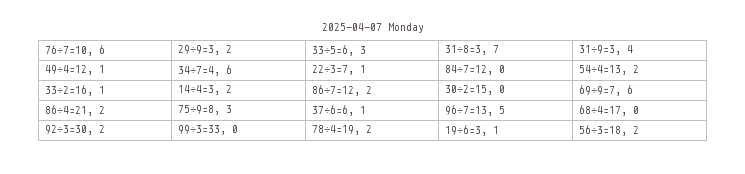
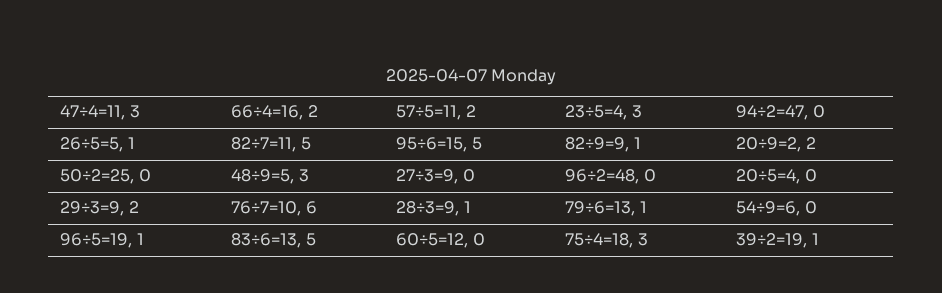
- 76÷7=10, 6 | 29÷9=3, 2 | 33÷5=6, 3 | 31÷8=3, 7 | 31÷9=3, 4
- 49÷4=12, 1 | 34÷7=4, 6 | 22÷3=7, 1 | 84÷7=12, 0 | 54÷4=13, 2
- 33÷2=16, 1 | 14÷4=3, 2 | 86÷7=12, 2 | 30÷2=15, 0 | 69÷9=7, 6
- 86÷4=21, 2 | 75÷9=8, 3 | 37÷6=6, 1 | 96÷7=13, 5 | 68÷4=17, 0
- 92÷3=30, 2 | 99÷3=33, 0 | 78÷4=19, 2 | 19÷6=3, 1 | 56÷3=18, 2
+ 47÷4=11, 3 | 66÷4=16, 2 | 57÷5=11, 2 | 23÷5=4, 3 | 94÷2=47, 0
+ 26÷5=5, 1 | 82÷7=11, 5 | 95÷6=15, 5 | 82÷9=9, 1 | 20÷9=2, 2
+ 50÷2=25, 0 | 48÷9=5, 3 | 27÷3=9, 0 | 96÷2=48, 0 | 20÷5=4, 0
+ 29÷3=9, 2 | 76÷7=10, 6 | 28÷3=9, 1 | 79÷6=13, 1 | 54÷9=6, 0
+ 96÷5=19, 1 | 83÷6=13, 5 | 60÷5=12, 0 | 75÷4=18, 3 | 39÷2=19, 1

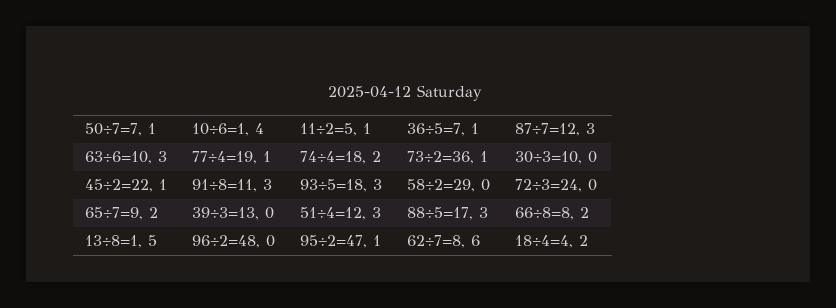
- 2025-04-07 Monday
- 47÷4=11, 3 | 66÷4=16, 2 | 57÷5=11, 2 | 23÷5=4, 3 | 94÷2=47, 0
- 26÷5=5, 1 | 82÷7=11, 5 | 95÷6=15, 5 | 82÷9=9, 1 | 20÷9=2, 2
- 50÷2=25, 0 | 48÷9=5, 3 | 27÷3=9, 0 | 96÷2=48, 0 | 20÷5=4, 0
- 29÷3=9, 2 | 76÷7=10, 6 | 28÷3=9, 1 | 79÷6=13, 1 | 54÷9=6, 0
- 96÷5=19, 1 | 83÷6=13, 5 | 60÷5=12, 0 | 75÷4=18, 3 | 39÷2=19, 1
+ 2025-04-12 Saturday
+ 50÷7=7, 1 | 10÷6=1, 4 | 11÷2=5, 1 | 36÷5=7, 1 | 87÷7=12, 3
+ 63÷6=10, 3 | 77÷4=19, 1 | 74÷4=18, 2 | 73÷2=36, 1 | 30÷3=10, 0
+ 45÷2=22, 1 | 91÷8=11, 3 | 93÷5=18, 3 | 58÷2=29, 0 | 72÷3=24, 0
+ 65÷7=9, 2 | 39÷3=13, 0 | 51÷4=12, 3 | 88÷5=17, 3 | 66÷8=8, 2
+ 13÷8=1, 5 | 96÷2=48, 0 | 95÷2=47, 1 | 62÷7=8, 6 | 18÷4=4, 2

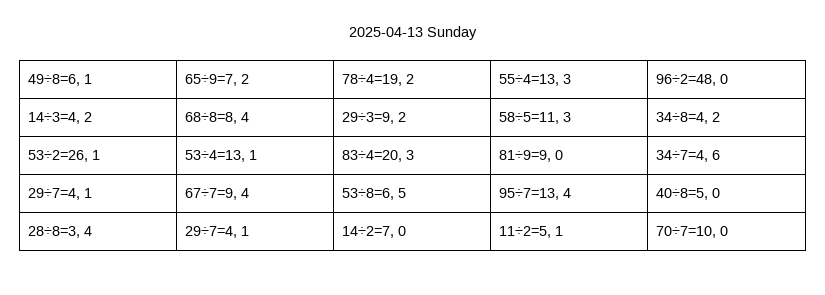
- 2025-04-12 Saturday
- 50÷7=7, 1 | 10÷6=1, 4 | 11÷2=5, 1 | 36÷5=7, 1 | 87÷7=12, 3
- 63÷6=10, 3 | 77÷4=19, 1 | 74÷4=18, 2 | 73÷2=36, 1 | 30÷3=10, 0
- 45÷2=22, 1 | 91÷8=11, 3 | 93÷5=18, 3 | 58÷2=29, 0 | 72÷3=24, 0
- 65÷7=9, 2 | 39÷3=13, 0 | 51÷4=12, 3 | 88÷5=17, 3 | 66÷8=8, 2
- 13÷8=1, 5 | 96÷2=48, 0 | 95÷2=47, 1 | 62÷7=8, 6 | 18÷4=4, 2
+ 2025-04-13 Sunday
+ 49÷8=6, 1 | 65÷9=7, 2 | 78÷4=19, 2 | 55÷4=13, 3 | 96÷2=48, 0
+ 14÷3=4, 2 | 68÷8=8, 4 | 29÷3=9, 2 | 58÷5=11, 3 | 34÷8=4, 2
+ 53÷2=26, 1 | 53÷4=13, 1 | 83÷4=20, 3 | 81÷9=9, 0 | 34÷7=4, 6
+ 29÷7=4, 1 | 67÷7=9, 4 | 53÷8=6, 5 | 95÷7=13, 4 | 40÷8=5, 0
+ 28÷8=3, 4 | 29÷7=4, 1 | 14÷2=7, 0 | 11÷2=5, 1 | 70÷7=10, 0

